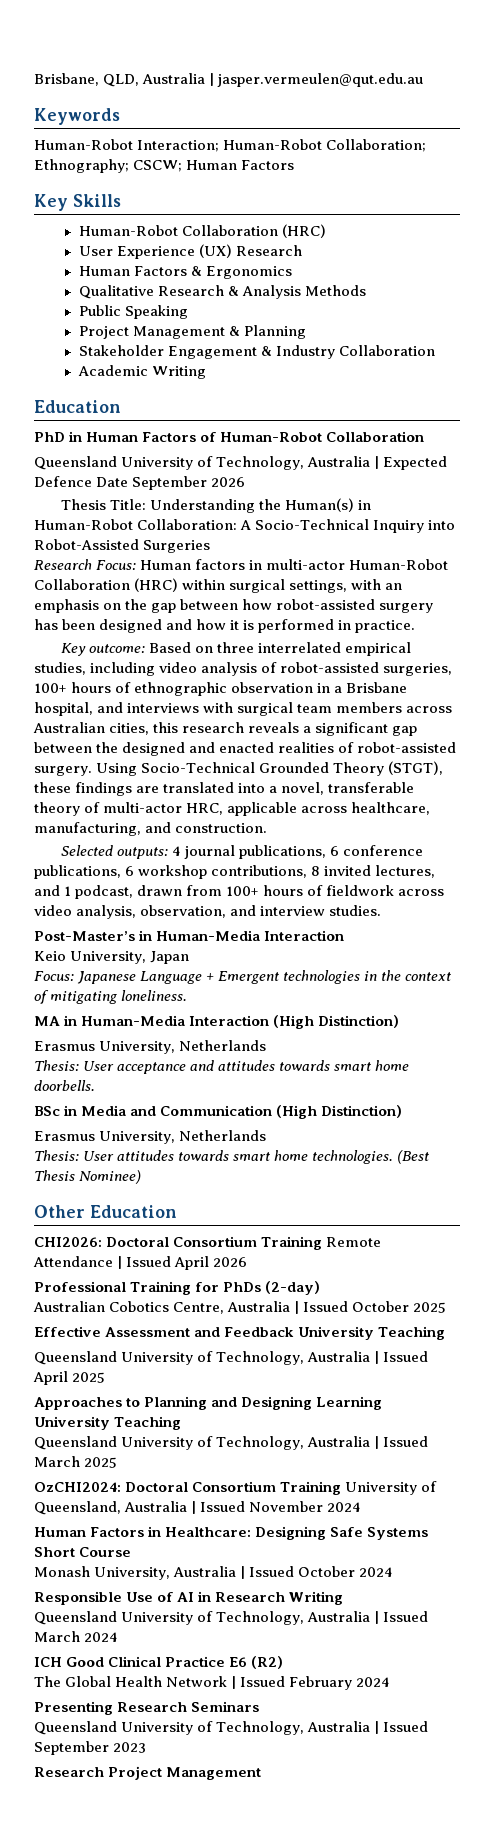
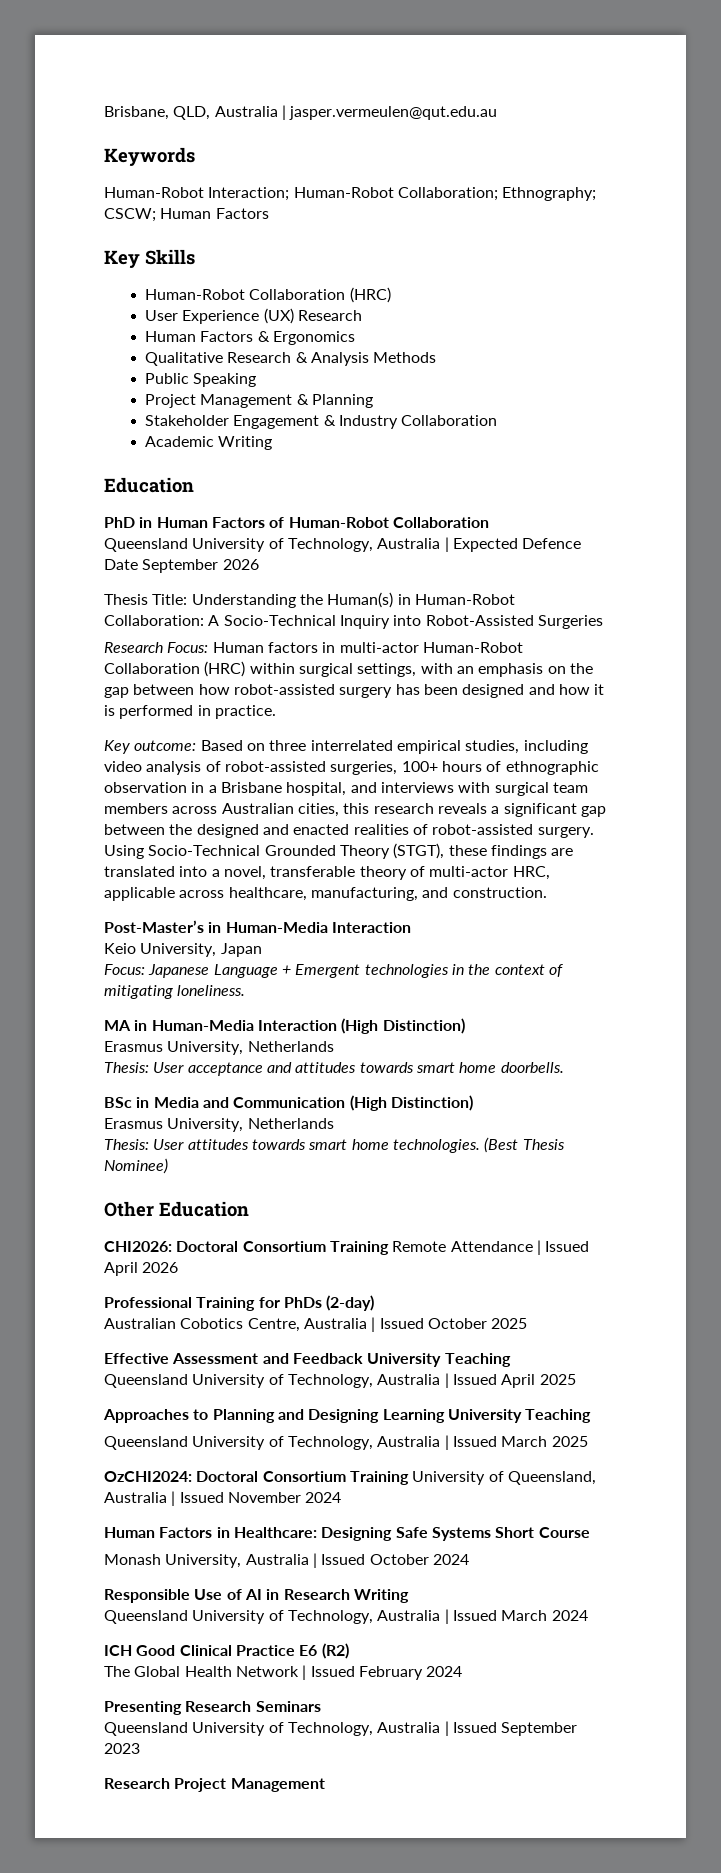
- Selected outputs: 4 journal publications, 6 conference publications, 6 workshop contributions, 8 invited lectures, and 1 podcast, drawn from 100+ hours of fieldwork across video analysis, observation, and interview studies.

